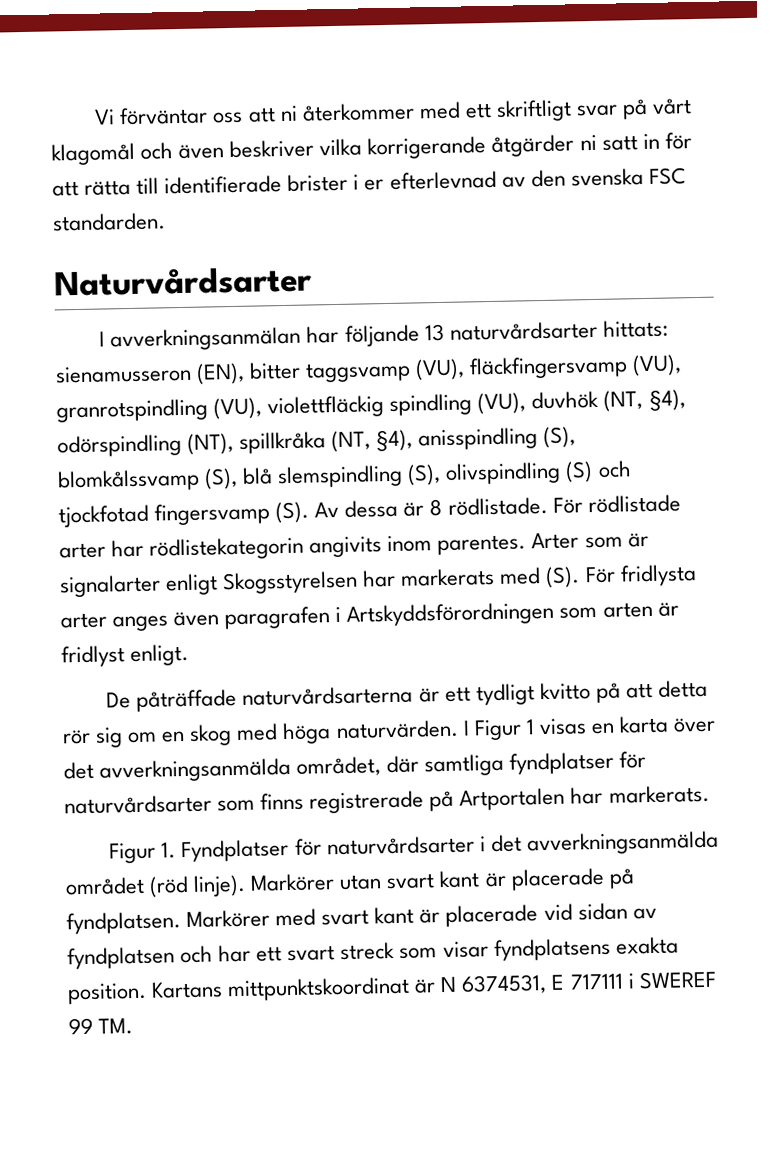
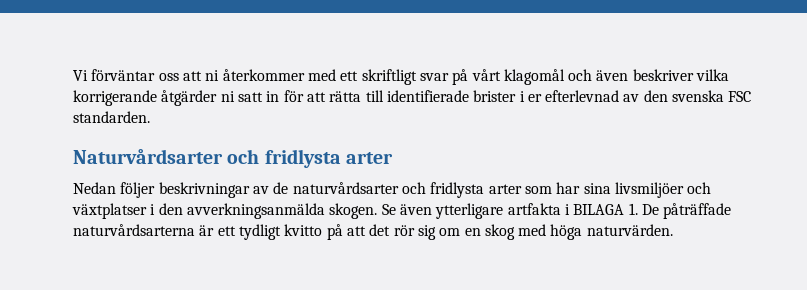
- Naturvårdsarter
- I avverkningsanmälan har följande 13 naturvårdsarter hittats: sienamusseron (EN), bitter taggsvamp (VU), fläckfingersvamp (VU), granrotspindling (VU), violettfläckig spindling (VU), duvhök (NT, §4), odörspindling (NT), spillkråka (NT, §4), anisspindling (S), blomkålssvamp (S), blå slemspindling (S), olivspindling (S) och tjockfotad fingersvamp (S). Av dessa är 8 rödlistade. För rödlistade arter har rödlistekategorin angivits inom parentes. Arter som är signalarter enligt Skogsstyrelsen har markerats med (S). För fridlysta arter anges även paragrafen i Artskyddsförordningen som arten är fridlyst enligt.
- De påträffade naturvårdsarterna är ett tydligt kvitto på att detta rör sig om en skog med höga naturvärden. I Figur 1 visas en karta över det avverkningsanmälda området, där samtliga fyndplatser för naturvårdsarter som finns registrerade på Artportalen har markerats.
- Figur 1. Fyndplatser för naturvårdsarter i det avverkningsanmälda området (röd linje). Markörer utan svart kant är placerade på fyndplatsen. Markörer med svart kant är placerade vid sidan av fyndplatsen och har ett svart streck som visar fyndplatsens exakta position. Kartans mittpunktskoordinat är N 6374531, E 717111 i SWEREF 99 TM.
+ Naturvårdsarter och fridlysta arter
+ Nedan följer beskrivningar av de naturvårdsarter och fridlysta arter som har sina livsmiljöer och växtplatser i den avverkningsanmälda skogen. Se även ytterligare artfakta i BILAGA 1. De påträffade naturvårdsarterna är ett tydligt kvitto på att det rör sig om en skog med höga naturvärden.

